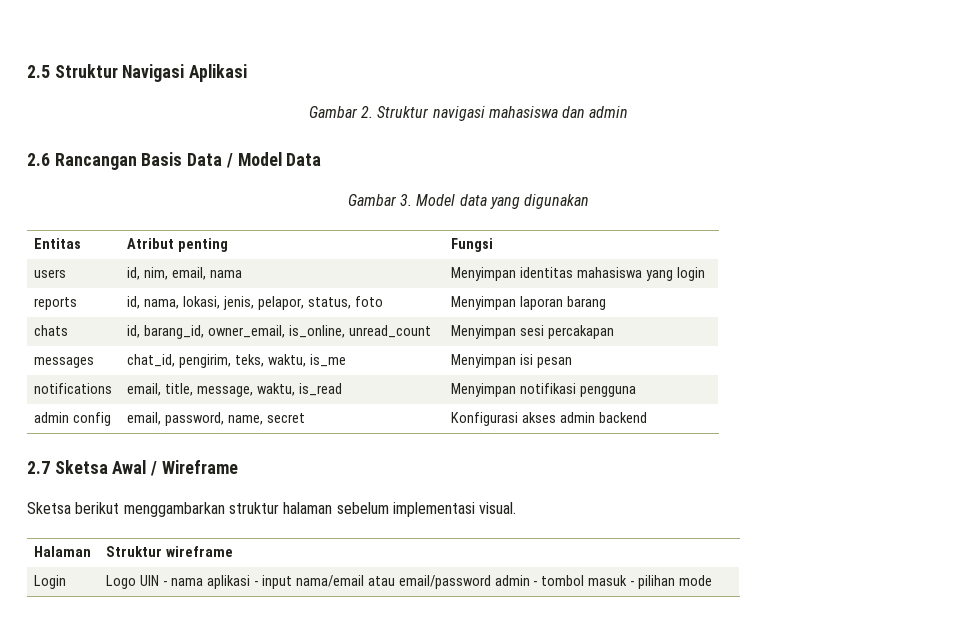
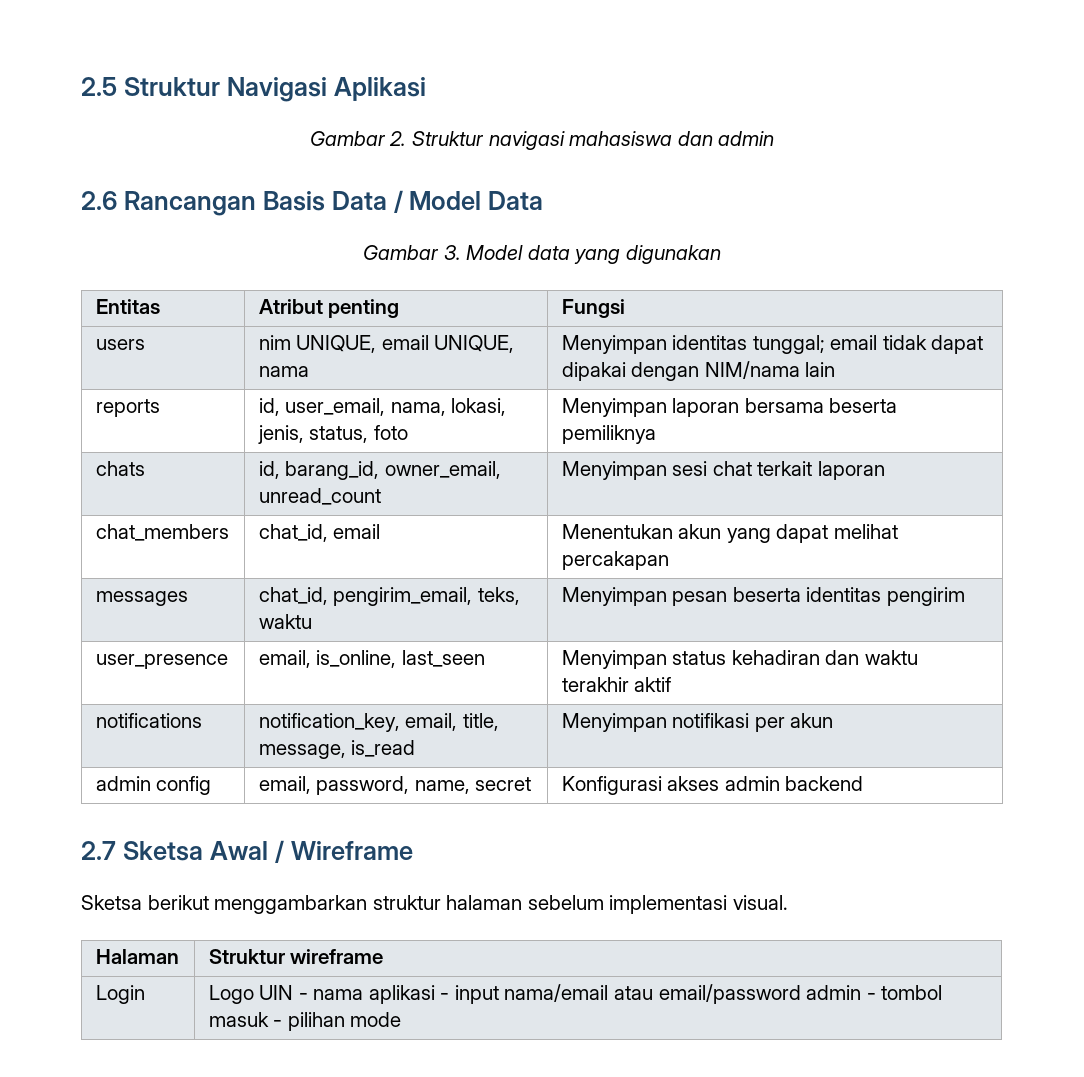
- users | id, nim, email, nama | Menyimpan identitas mahasiswa yang login
+ users | nim UNIQUE, email UNIQUE, nama | Menyimpan identitas tunggal; email tidak dapat dipakai dengan NIM/nama lain
- reports | id, nama, lokasi, jenis, pelapor, status, foto | Menyimpan laporan barang
+ reports | id, user_email, nama, lokasi, jenis, status, foto | Menyimpan laporan bersama beserta pemiliknya
- chats | id, barang_id, owner_email, is_online, unread_count | Menyimpan sesi percakapan
+ chats | id, barang_id, owner_email, unread_count | Menyimpan sesi chat terkait laporan
+ chat_members | chat_id, email | Menentukan akun yang dapat melihat percakapan
- messages | chat_id, pengirim, teks, waktu, is_me | Menyimpan isi pesan
+ messages | chat_id, pengirim_email, teks, waktu | Menyimpan pesan beserta identitas pengirim
+ user_presence | email, is_online, last_seen | Menyimpan status kehadiran dan waktu terakhir aktif
- notifications | email, title, message, waktu, is_read | Menyimpan notifikasi pengguna
+ notifications | notification_key, email, title, message, is_read | Menyimpan notifikasi per akun

